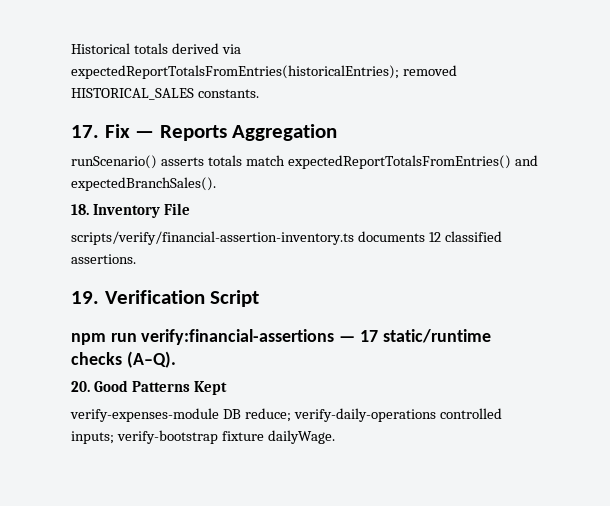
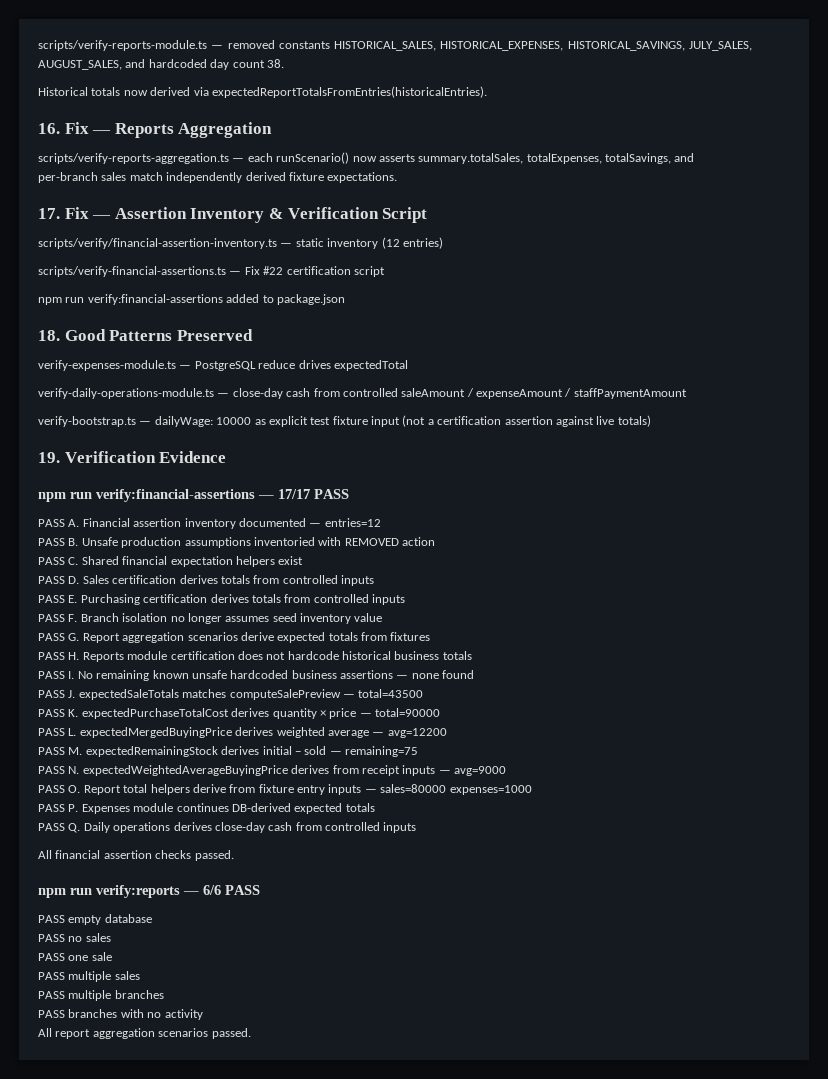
+ scripts/verify-reports-module.ts — removed constants HISTORICAL_SALES, HISTORICAL_EXPENSES, HISTORICAL_SAVINGS, JULY_SALES, AUGUST_SALES, and hardcoded day count 38.
- Historical totals derived via expectedReportTotalsFromEntries(historicalEntries); removed HISTORICAL_SALES constants.
- 17. Fix — Reports Aggregation
+ Historical totals now derived via expectedReportTotalsFromEntries(historicalEntries).
+ 16. Fix — Reports Aggregation
- runScenario() asserts totals match expectedReportTotalsFromEntries() and expectedBranchSales().
- 18. Inventory File
- scripts/verify/financial-assertion-inventory.ts documents 12 classified assertions.
+ scripts/verify-reports-aggregation.ts — each runScenario() now asserts summary.totalSales, totalExpenses, totalSavings, and per-branch sales match independently derived fixture expectations.
+ 17. Fix — Assertion Inventory & Verification Script
+ scripts/verify/financial-assertion-inventory.ts — static inventory (12 entries)
+ scripts/verify-financial-assertions.ts — Fix #22 certification script
+ npm run verify:financial-assertions added to package.json
+ 18. Good Patterns Preserved
+ verify-expenses-module.ts — PostgreSQL reduce drives expectedTotal
+ verify-daily-operations-module.ts — close-day cash from controlled saleAmount / expenseAmount / staffPaymentAmount
+ verify-bootstrap.ts — dailyWage: 10000 as explicit test fixture input (not a certification assertion against live totals)
- 19. Verification Script
+ 19. Verification Evidence
- npm run verify:financial-assertions — 17 static/runtime checks (A–Q).
- 20. Good Patterns Kept
- verify-expenses-module DB reduce; verify-daily-operations controlled inputs; verify-bootstrap fixture dailyWage.
+ npm run verify:financial-assertions — 17/17 PASS
+ PASS A. Financial assertion inventory documented — entries=12
+ PASS B. Unsafe production assumptions inventoried with REMOVED action
+ PASS C. Shared financial expectation helpers exist
+ PASS D. Sales certification derives totals from controlled inputs
+ PASS E. Purchasing certification derives totals from controlled inputs
+ PASS F. Branch isolation no longer assumes seed inventory value
+ PASS G. Report aggregation scenarios derive expected totals from fixtures
+ PASS H. Reports module certification does not hardcode historical business totals
+ PASS I. No remaining known unsafe hardcoded business assertions — none found
+ PASS J. expectedSaleTotals matches computeSalePreview — total=43500
+ PASS K. expectedPurchaseTotalCost derives quantity × price — total=90000
+ PASS L. expectedMergedBuyingPrice derives weighted average — avg=12200
+ PASS M. expectedRemainingStock derives initial − sold — remaining=75
+ PASS N. expectedWeightedAverageBuyingPrice derives from receipt inputs — avg=9000
+ PASS O. Report total helpers derive from fixture entry inputs — sales=80000 expenses=1000
+ PASS P. Expenses module continues DB-derived expected totals
+ PASS Q. Daily operations derives close-day cash from controlled inputs
+ All financial assertion checks passed.
+ npm run verify:reports — 6/6 PASS
+ PASS empty database
+ PASS no sales
+ PASS one sale
+ PASS multiple sales
+ PASS multiple branches
+ PASS branches with no activity
+ All report aggregation scenarios passed.

